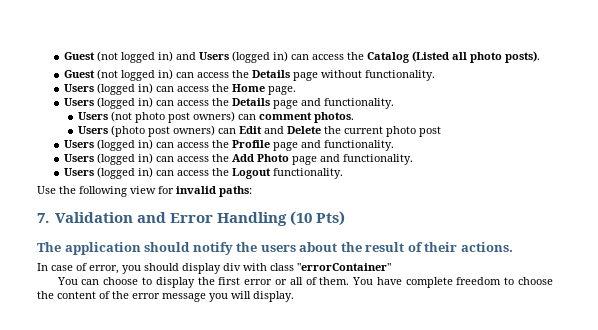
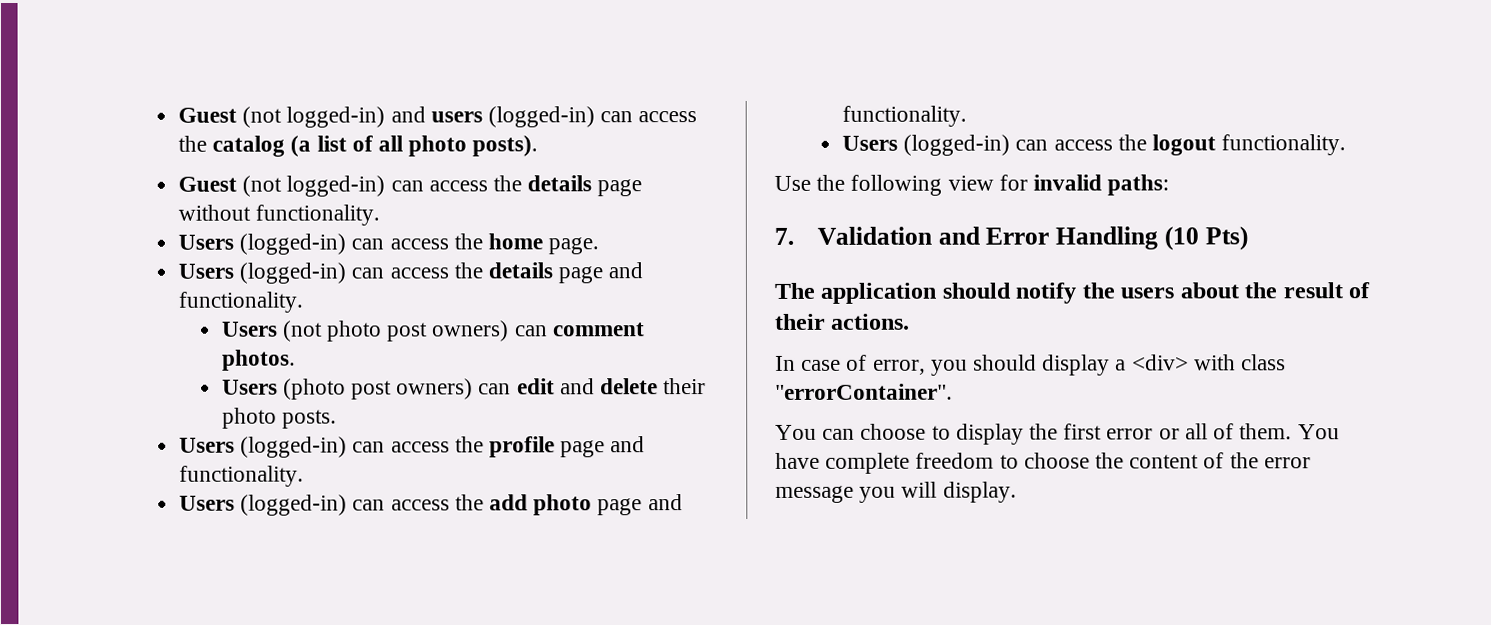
- Guest (not logged in) and Users (logged in) can access the Catalog (Listed all photo posts).
+ Guest (not logged-in) and users (logged-in) can access the catalog (a list of all photo posts).
- Guest (not logged in) can access the Details page without functionality.
+ Guest (not logged-in) can access the details page without functionality.
- Users (logged in) can access the Home page.
+ Users (logged-in) can access the home page.
- Users (logged in) can access the Details page and functionality.
+ Users (logged-in) can access the details page and functionality.
- Users (photo post owners) can Edit and Delete the current photo post
- Users (logged in) can access the Profile page and functionality.
- Users (logged in) can access the Add Photo page and functionality.
- Users (logged in) can access the Logout functionality.
+ Users (photo post owners) can edit and delete their photo posts.
+ Users (logged-in) can access the profile page and functionality.
+ Users (logged-in) can access the add photo page and functionality.
+ Users (logged-in) can access the logout functionality.
- In case of error, you should display div with class "errorContainer"
+ In case of error, you should display a <div> with class "errorContainer".

